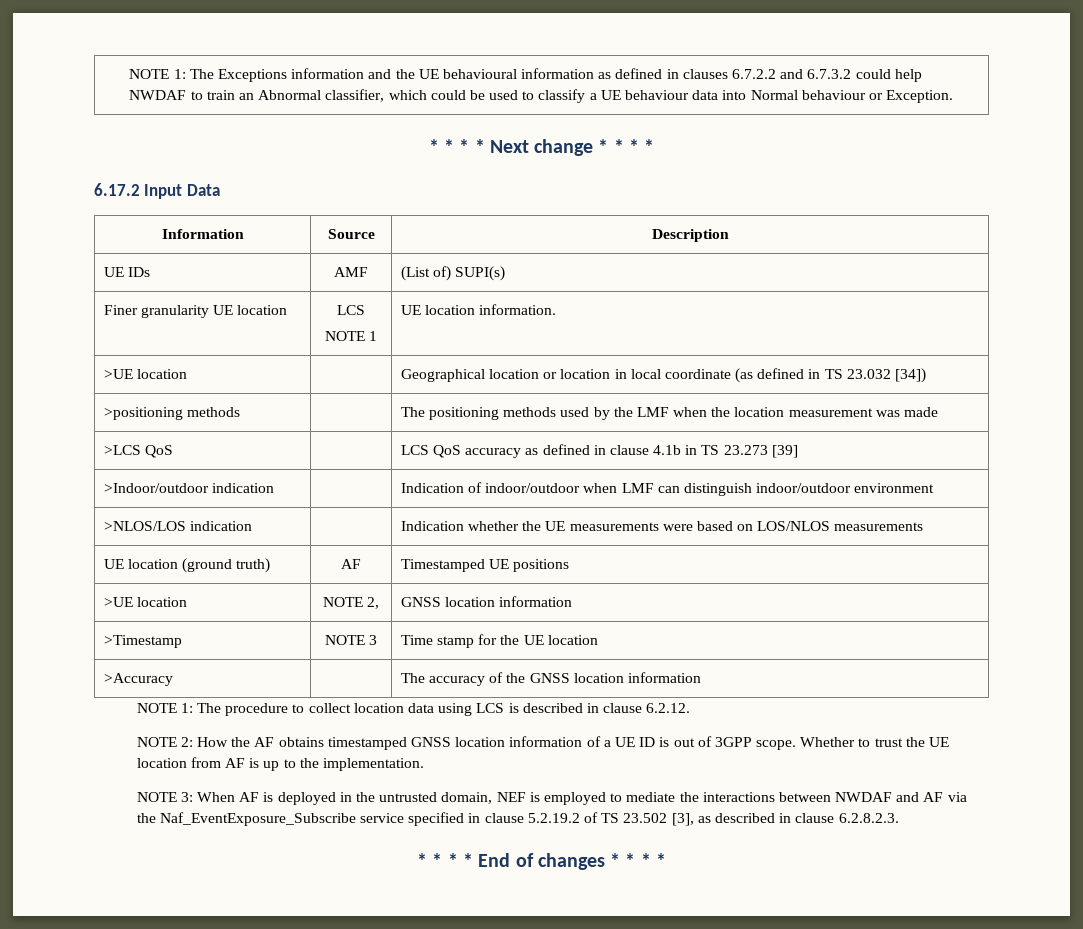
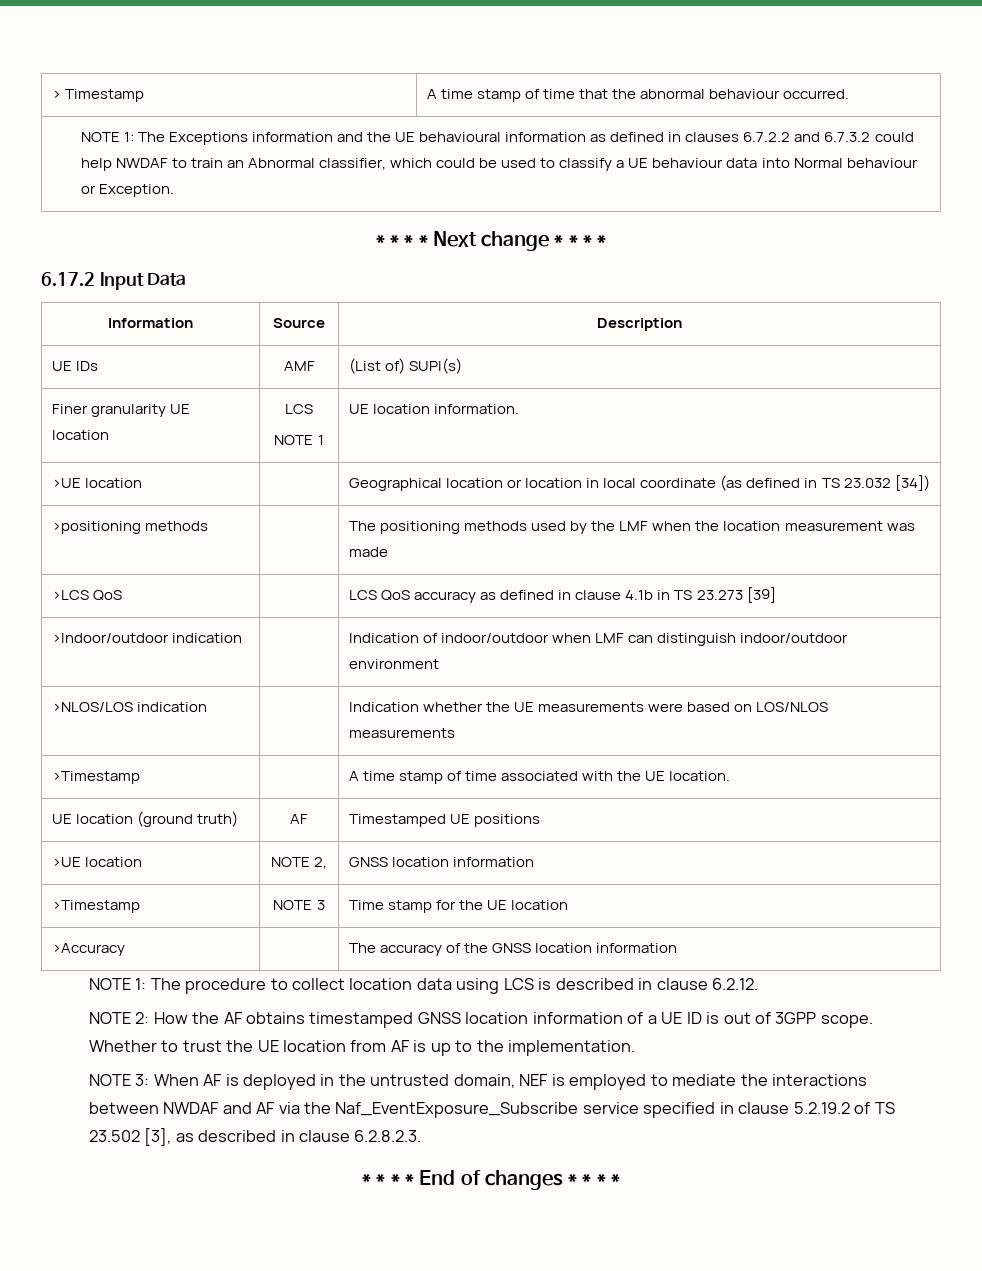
+ > Timestamp | A time stamp of time that the abnormal behaviour occurred.
+ >Timestamp | | A time stamp of time associated with the UE location.

